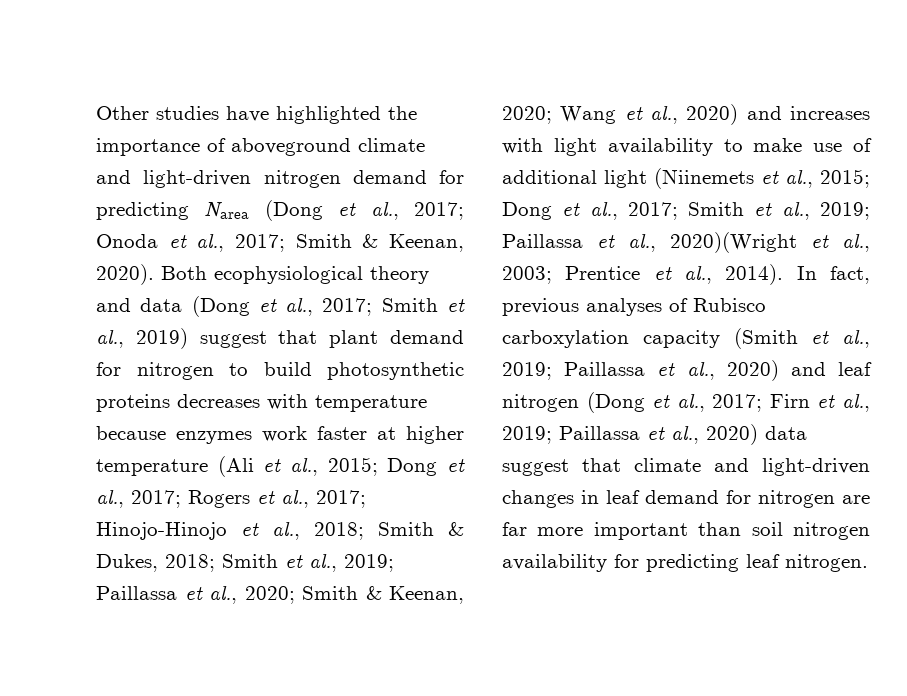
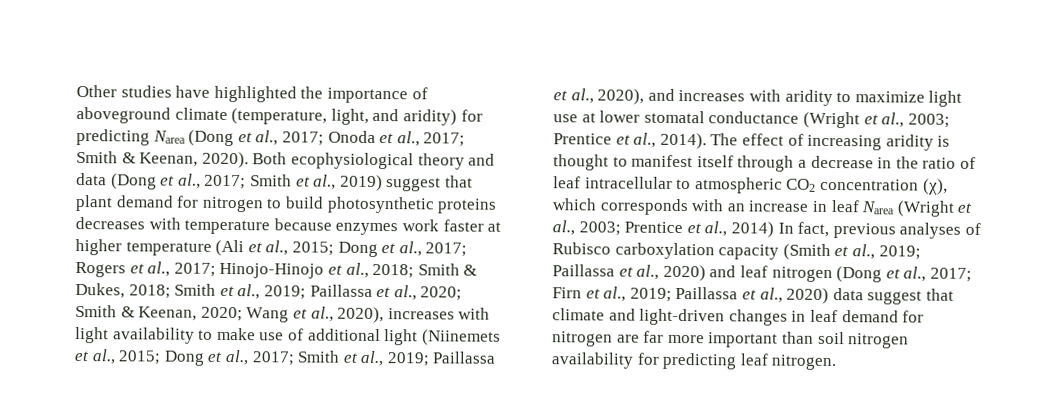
- Other studies have highlighted the importance of aboveground climate and light-driven nitrogen demand for predicting Narea (Dong et al., 2017; Onoda et al., 2017; Smith & Keenan, 2020).
+ Other studies have highlighted the importance of aboveground climate (temperature, light, and aridity) for predicting Narea (Dong et al., 2017; Onoda et al., 2017; Smith & Keenan, 2020).
- Wang et al., 2020) and increases with light availability to make use of additional light (Niinemets et al., 2015;
+ Wang et al., 2020), increases with light availability to make use of additional light (Niinemets et al., 2015;
- Paillassa et al., 2020)(Wright et al., 2003;
+ Paillassa et al., 2020), and increases with aridity to maximize light use at lower stomatal conductance (Wright et al., 2003;
- In fact, previous analyses of Rubisco carboxylation capacity (Smith et al., 2019; Paillassa et al., 2020) and leaf nitrogen (Dong et al., 2017; Firn et al., 2019; Paillassa et al., 2020) data suggest that climate and light-driven changes in leaf demand for nitrogen are far more important than soil nitrogen availability for predicting leaf nitrogen.
+ The effect of increasing aridity is thought to manifest itself through a decrease in the ratio of leaf intracellular to atmospheric CO2 concentration (χ), which corresponds with an increase in leaf Narea (Wright et al., 2003; Prentice et al., 2014) In fact, previous analyses of Rubisco carboxylation capacity (Smith et al., 2019; Paillassa et al., 2020) and leaf nitrogen (Dong et al., 2017; Firn et al., 2019; Paillassa et al., 2020) data suggest that climate and light-driven changes in leaf demand for nitrogen are far more important than soil nitrogen availability for predicting leaf nitrogen.

